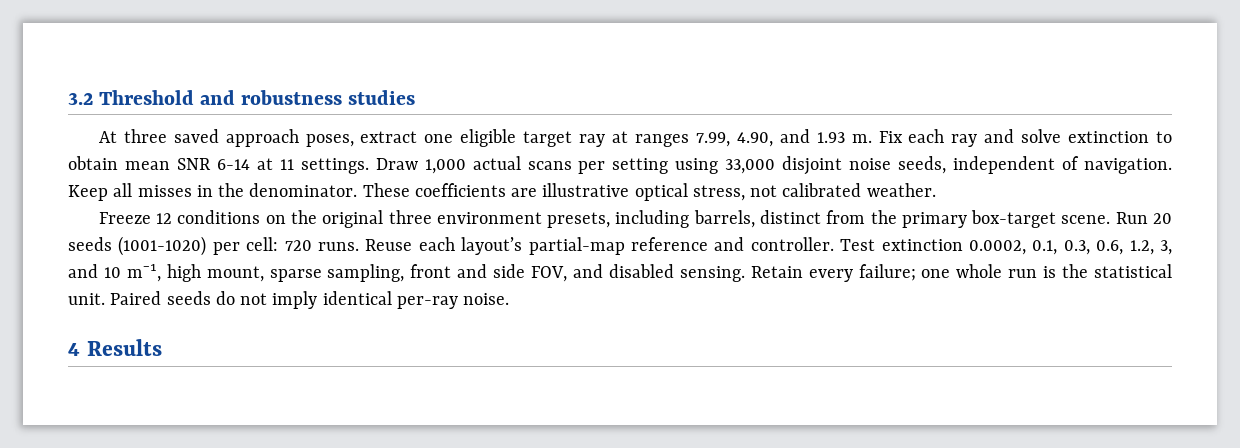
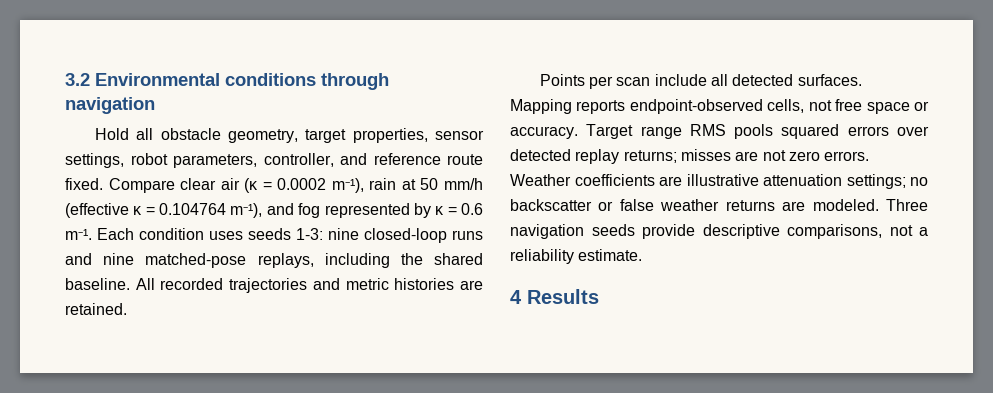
- 3.2 Threshold and robustness studies
- At three saved approach poses, extract one eligible target ray at ranges 7.99, 4.90, and 1.93 m. Fix each ray and solve extinction to obtain mean SNR 6-14 at 11 settings. Draw 1,000 actual scans per setting using 33,000 disjoint noise seeds, independent of navigation. Keep all misses in the denominator. These coefficients are illustrative optical stress, not calibrated weather.
- Freeze 12 conditions on the original three environment presets, including barrels, distinct from the primary box-target scene. Run 20 seeds (1001-1020) per cell: 720 runs. Reuse each layout’s partial-map reference and controller. Test extinction 0.0002, 0.1, 0.3, 0.6, 1.2, 3, and 10 m⁻¹, high mount, sparse sampling, front and side FOV, and disabled sensing. Retain every failure; one whole run is the statistical unit. Paired seeds do not imply identical per-ray noise.
+ 3.2 Environmental conditions through navigation
+ Hold all obstacle geometry, target properties, sensor settings, robot parameters, controller, and reference route fixed. Compare clear air (κ = 0.0002 m⁻¹), rain at 50 mm/h (effective κ = 0.104764 m⁻¹), and fog represented by κ = 0.6 m⁻¹. Each condition uses seeds 1-3: nine closed-loop runs and nine matched-pose replays, including the shared baseline. All recorded trajectories and metric histories are retained.
+ Points per scan include all detected surfaces. Mapping reports endpoint-observed cells, not free space or accuracy. Target range RMS pools squared errors over detected replay returns; misses are not zero errors. Weather coefficients are illustrative attenuation settings; no backscatter or false weather returns are modeled. Three navigation seeds provide descriptive comparisons, not a reliability estimate.

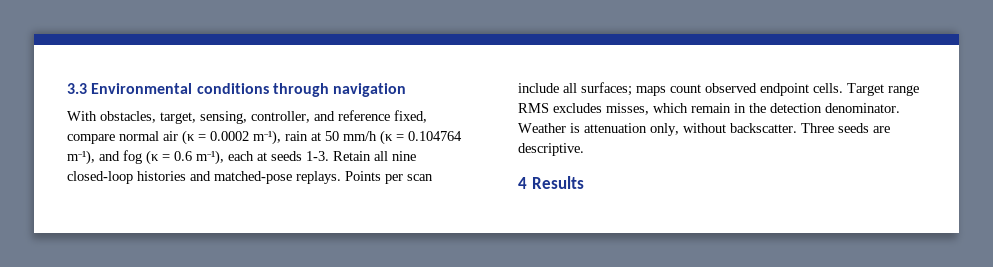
- 3.2 Environmental conditions through navigation
+ 3.3 Environmental conditions through navigation
- Hold all obstacle geometry, target properties, sensor settings, robot parameters, controller, and reference route fixed. Compare clear air (κ = 0.0002 m⁻¹), rain at 50 mm/h (effective κ = 0.104764 m⁻¹), and fog represented by κ = 0.6 m⁻¹. Each condition uses seeds 1-3: nine closed-loop runs and nine matched-pose replays, including the shared baseline. All recorded trajectories and metric histories are retained.
- Points per scan include all detected surfaces. Mapping reports endpoint-observed cells, not free space or accuracy. Target range RMS pools squared errors over detected replay returns; misses are not zero errors. Weather coefficients are illustrative attenuation settings; no backscatter or false weather returns are modeled. Three navigation seeds provide descriptive comparisons, not a reliability estimate.
+ With obstacles, target, sensing, controller, and reference fixed, compare normal air (κ = 0.0002 m⁻¹), rain at 50 mm/h (κ = 0.104764 m⁻¹), and fog (κ = 0.6 m⁻¹), each at seeds 1-3. Retain all nine closed-loop histories and matched-pose replays. Points per scan include all surfaces; maps count observed endpoint cells. Target range RMS excludes misses, which remain in the detection denominator. Weather is attenuation only, without backscatter. Three seeds are descriptive.

